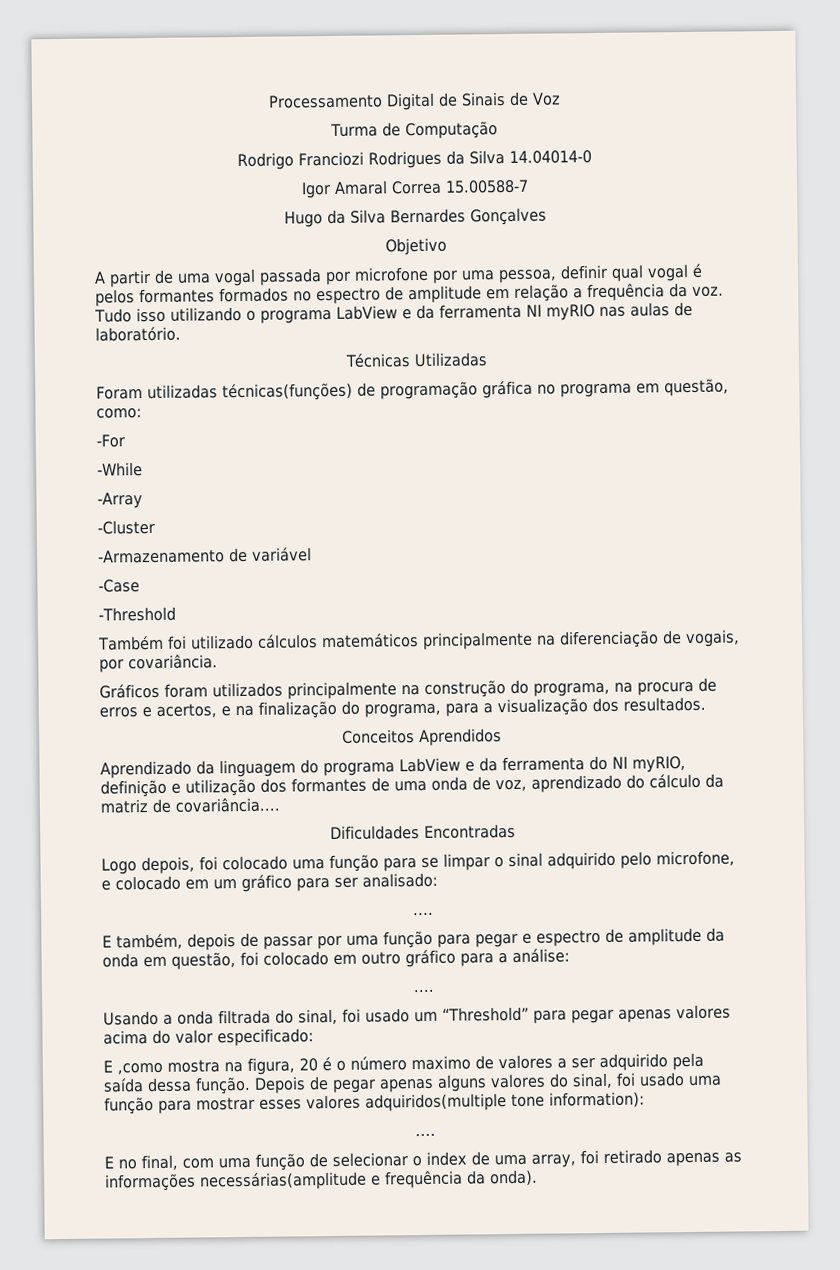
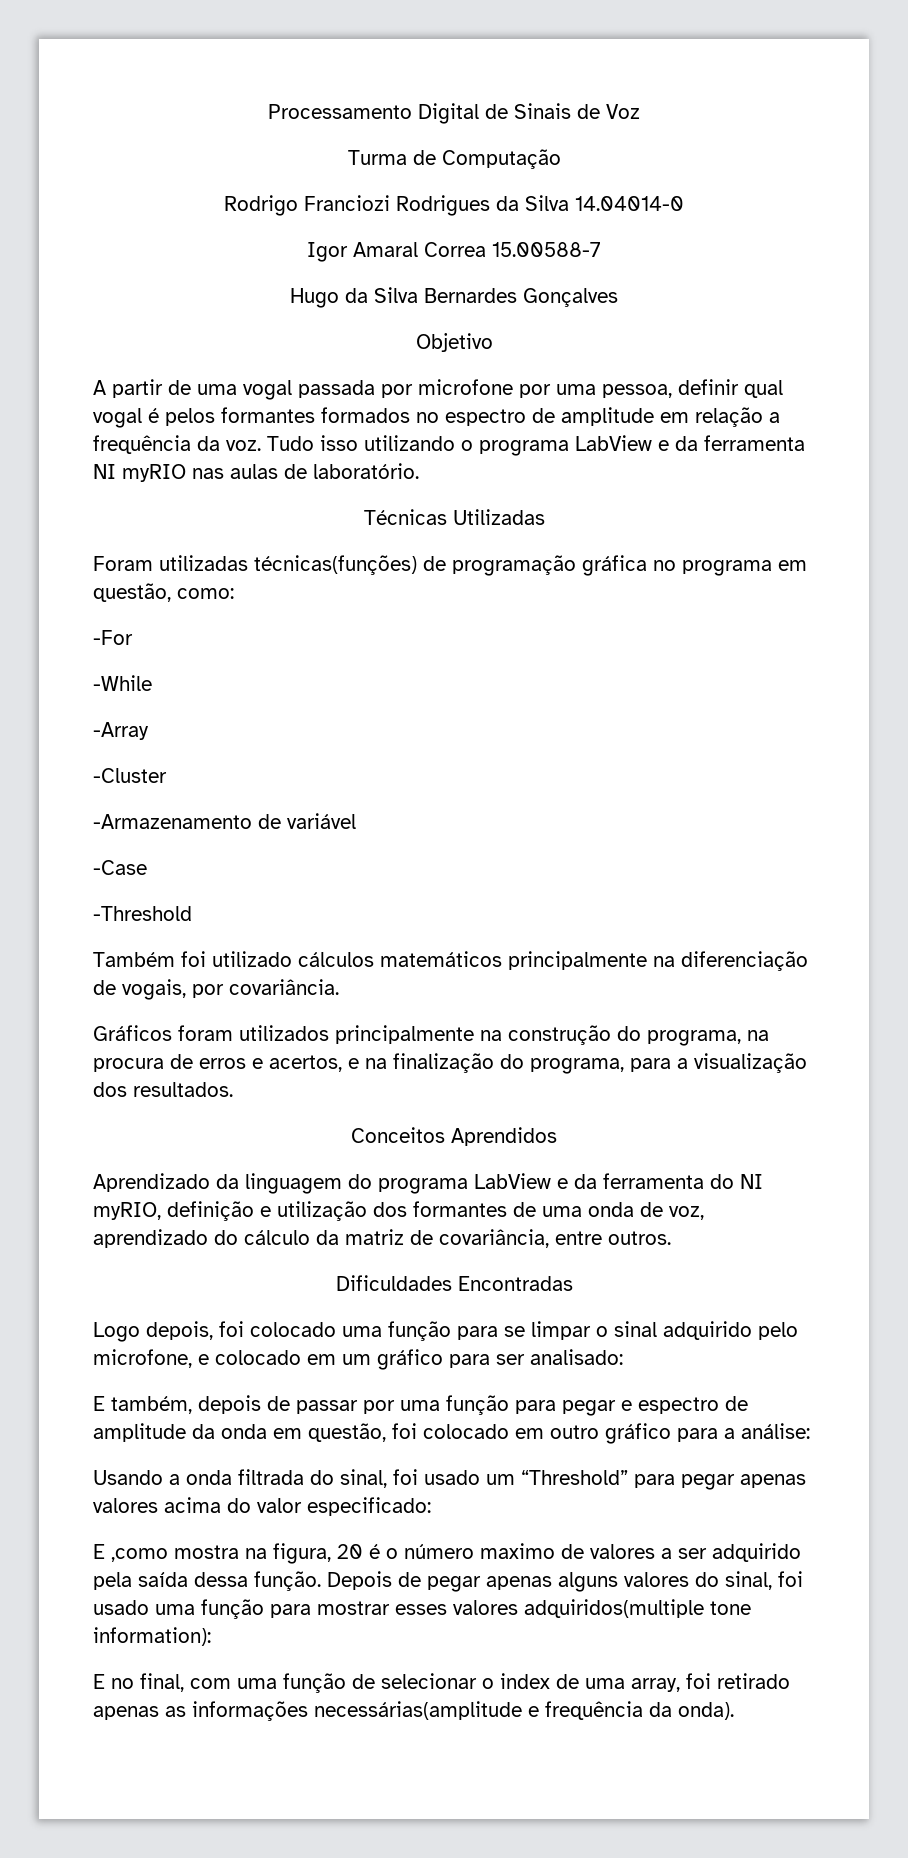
- Aprendizado da linguagem do programa LabView e da ferramenta do NI myRIO, definição e utilização dos formantes de uma onda de voz, aprendizado do cálculo da matriz de covariância....
+ Aprendizado da linguagem do programa LabView e da ferramenta do NI myRIO, definição e utilização dos formantes de uma onda de voz, aprendizado do cálculo da matriz de covariância, entre outros.
  Logo depois, foi colocado uma função para se limpar o sinal adquirido pelo microfone, e colocado em um gráfico para ser analisado:
- ....
  E também, depois de passar por uma função para pegar e espectro de amplitude da onda em questão, foi colocado em outro gráfico para a análise:
- ....
  Depois de pegar apenas alguns valores do sinal, foi usado uma função para mostrar esses valores adquiridos(multiple tone information):
- ....

